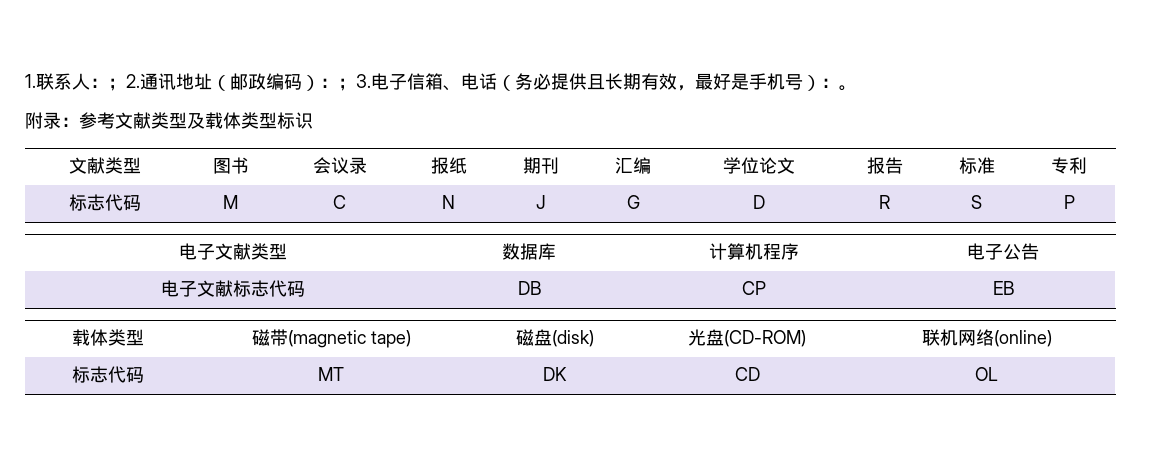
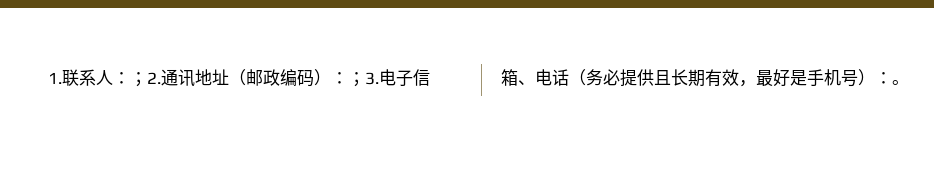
- 附录：参考文献类型及载体类型标识
- 文献类型 | 图书 | 会议录 | 报纸 | 期刊 | 汇编 | 学位论文 | 报告 | 标准 | 专利
- 标志代码 | M | C | N | J | G | D | R | S | P
- 电子文献类型 | 数据库 | 计算机程序 | 电子公告
- 电子文献标志代码 | DB | CP | EB
- 载体类型 | 磁带(magnetic tape) | 磁盘(disk) | 光盘(CD-ROM) | 联机网络(online)
- 标志代码 | MT | DK | CD | OL

